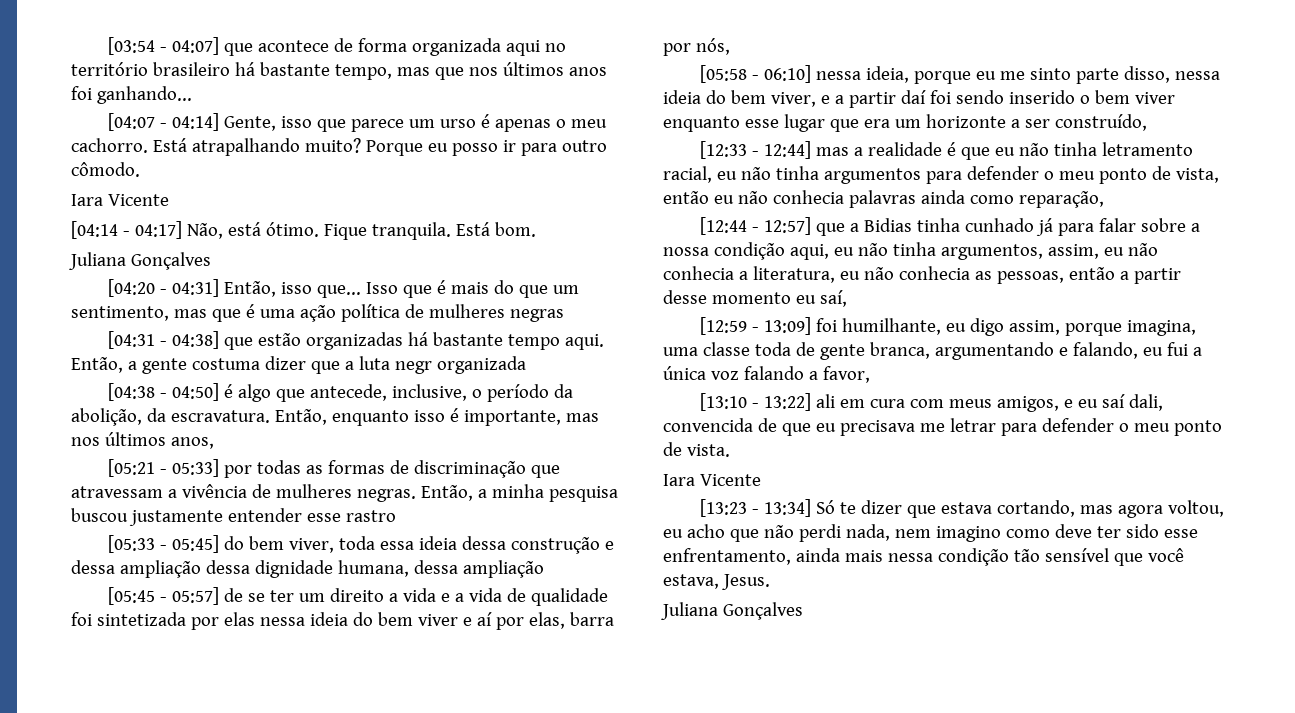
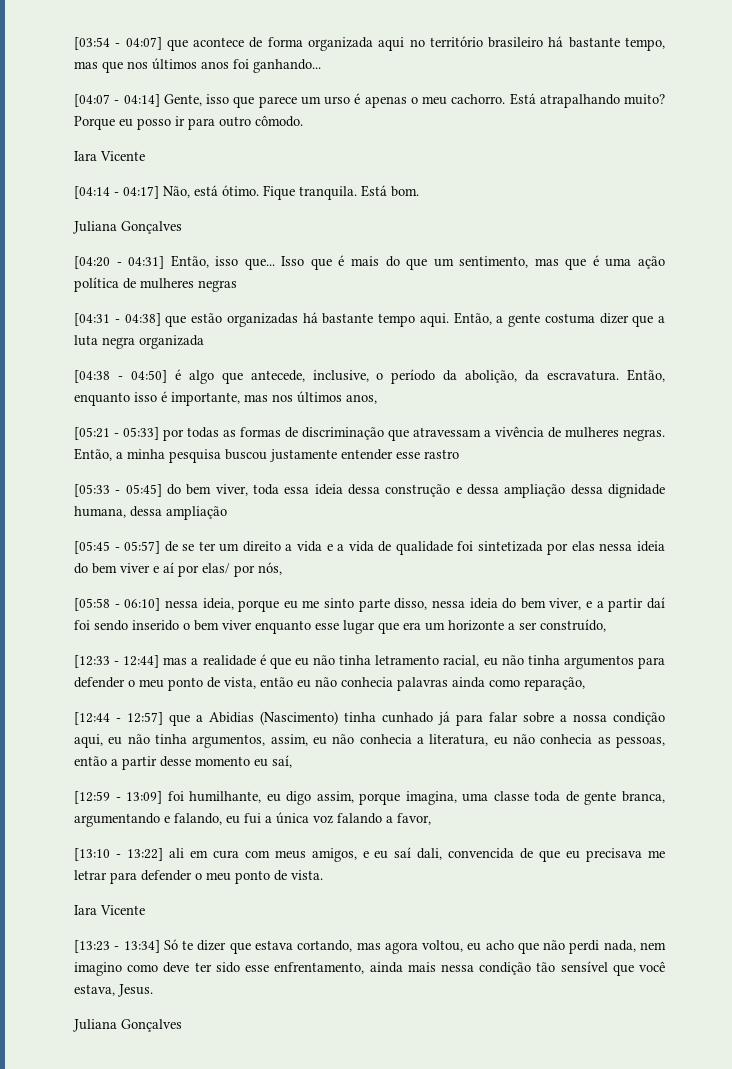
- Então, a gente costuma dizer que a luta negr organizada
+ Então, a gente costuma dizer que a luta negra organizada
- [05:45 - 05:57] de se ter um direito a vida e a vida de qualidade foi sintetizada por elas nessa ideia do bem viver e aí por elas, barra por nós,
+ [05:45 - 05:57] de se ter um direito a vida e a vida de qualidade foi sintetizada por elas nessa ideia do bem viver e aí por elas/ por nós,
- [12:44 - 12:57] que a Bidias tinha cunhado já para falar sobre a nossa condição aqui, eu não tinha argumentos, assim, eu não conhecia a literatura, eu não conhecia as pessoas, então a partir desse momento eu saí,
+ [12:44 - 12:57] que a Abidias (Nascimento) tinha cunhado já para falar sobre a nossa condição aqui, eu não tinha argumentos, assim, eu não conhecia a literatura, eu não conhecia as pessoas, então a partir desse momento eu saí,

